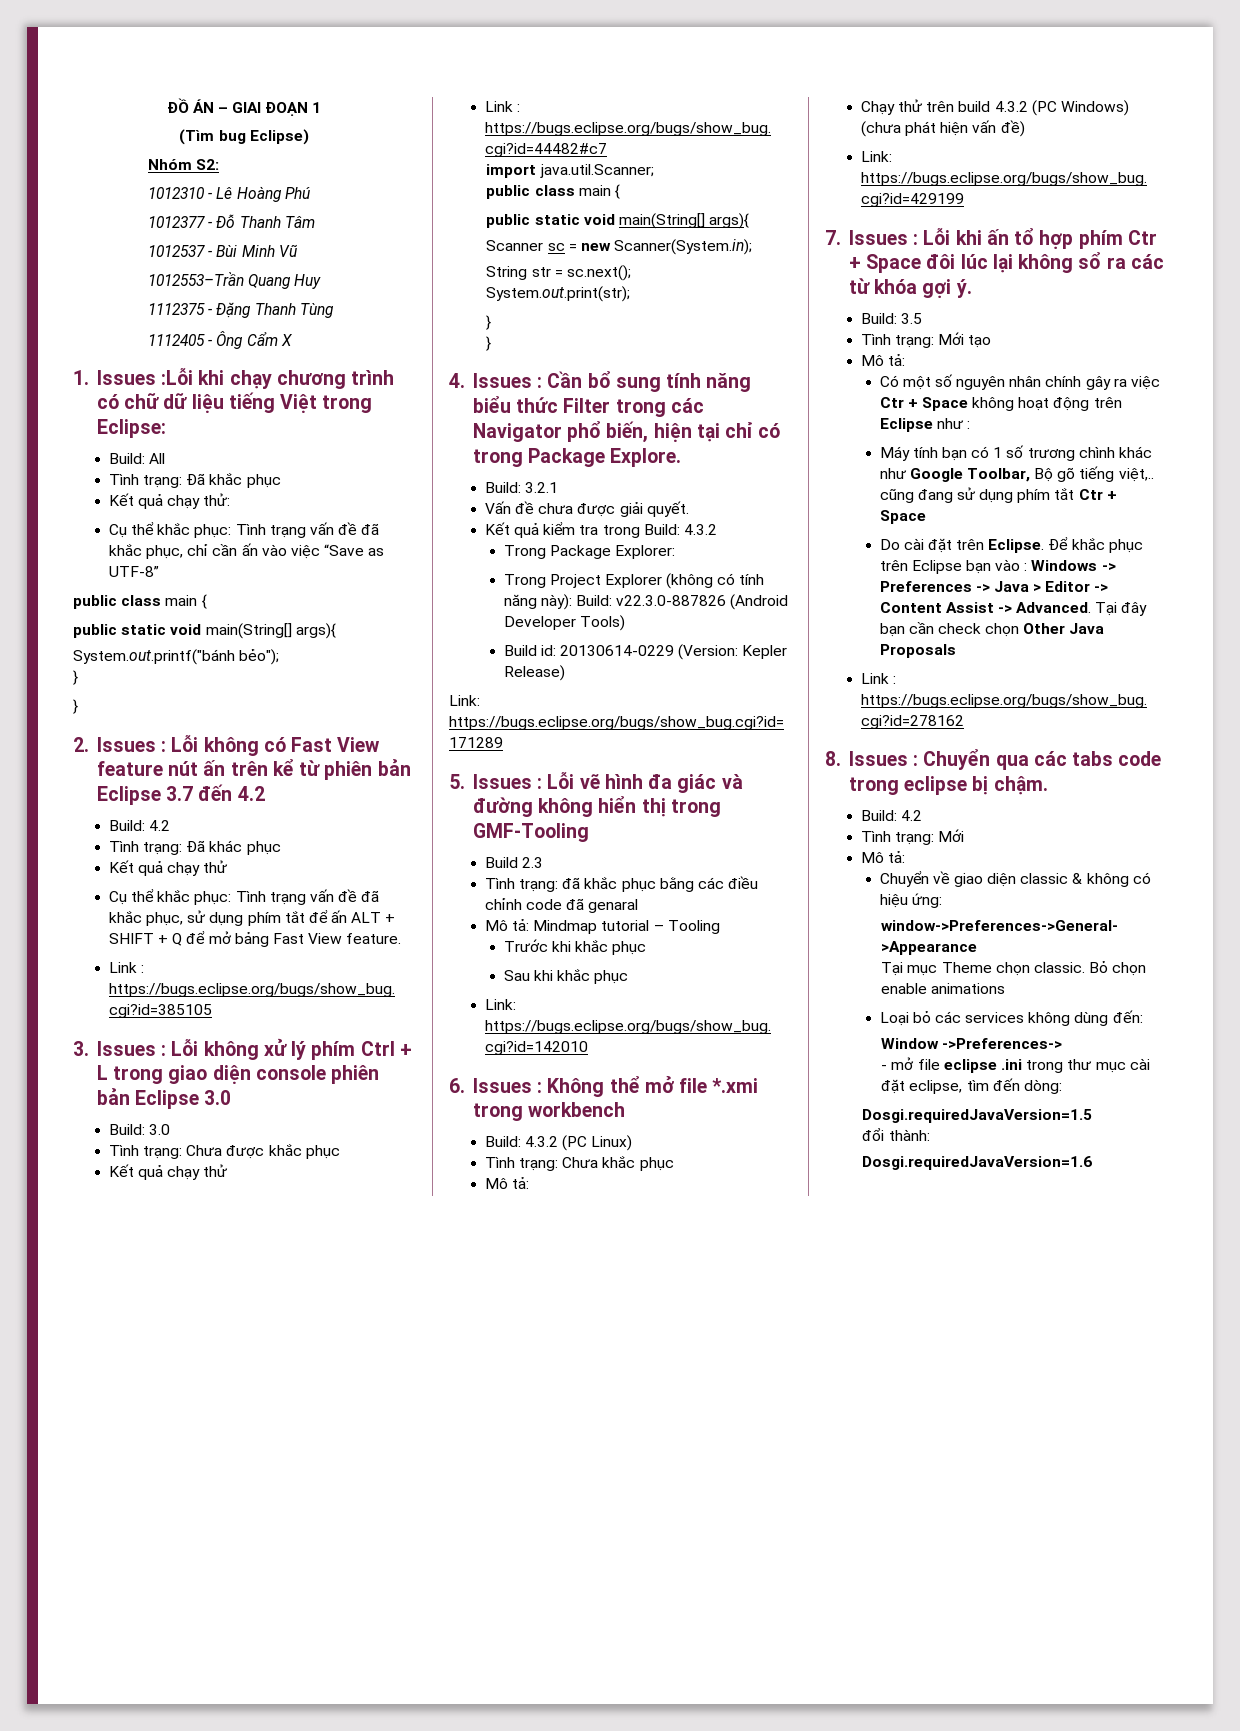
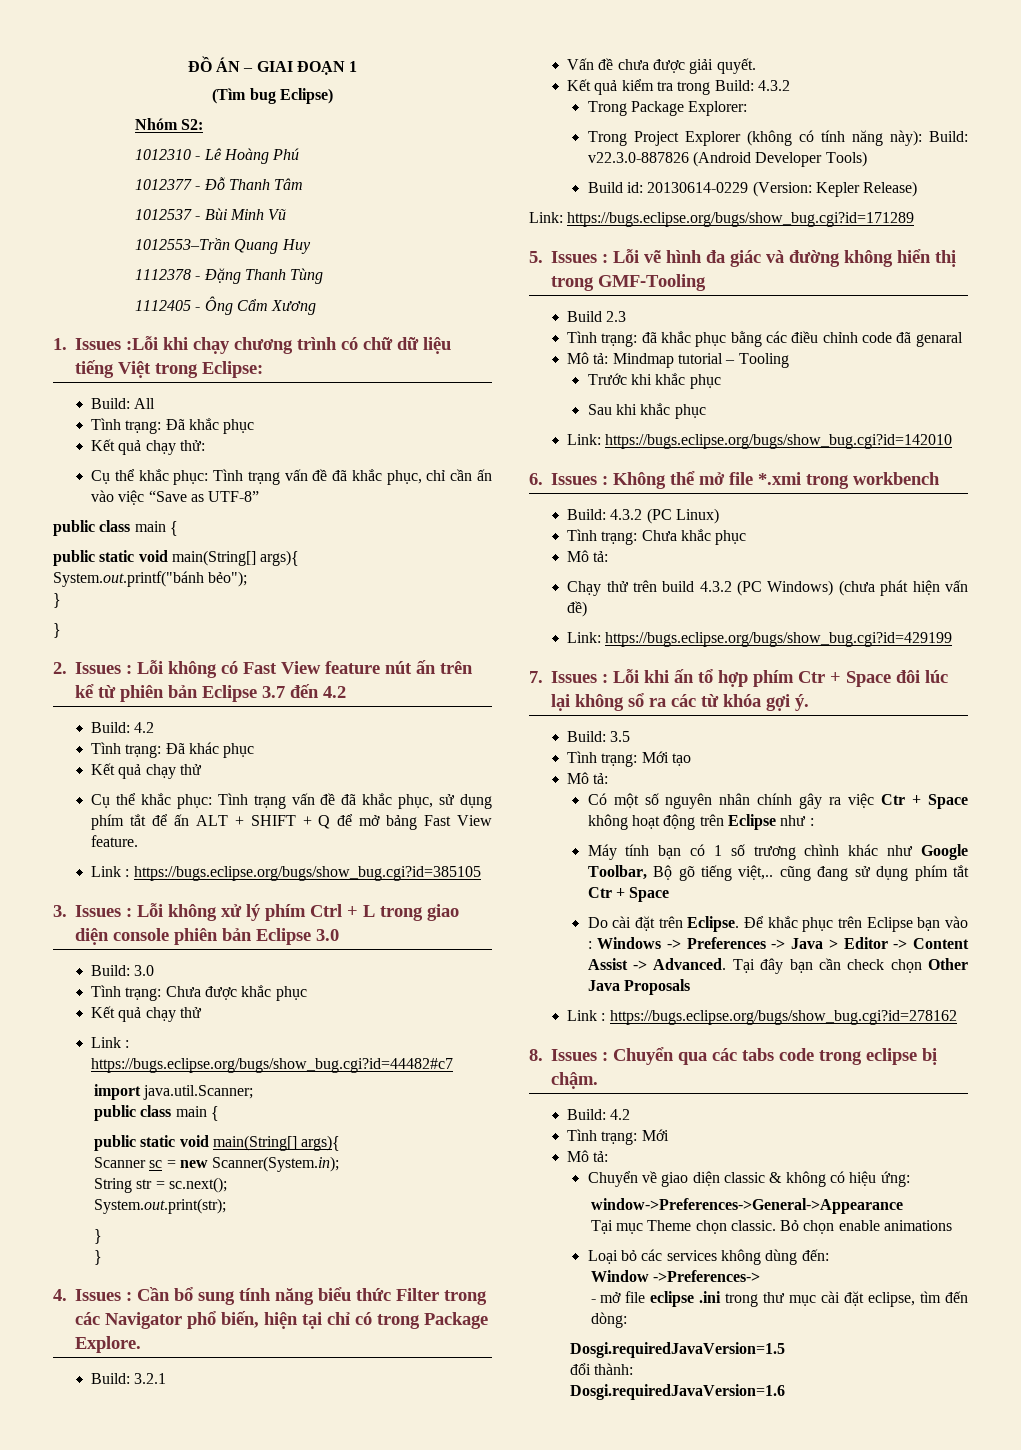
- 1112375 - Đặng Thanh Tùng
+ 1112378 - Đặng Thanh Tùng
- 1112405 - Ông Cẩm X
+ 1112405 - Ông Cẩm Xương

